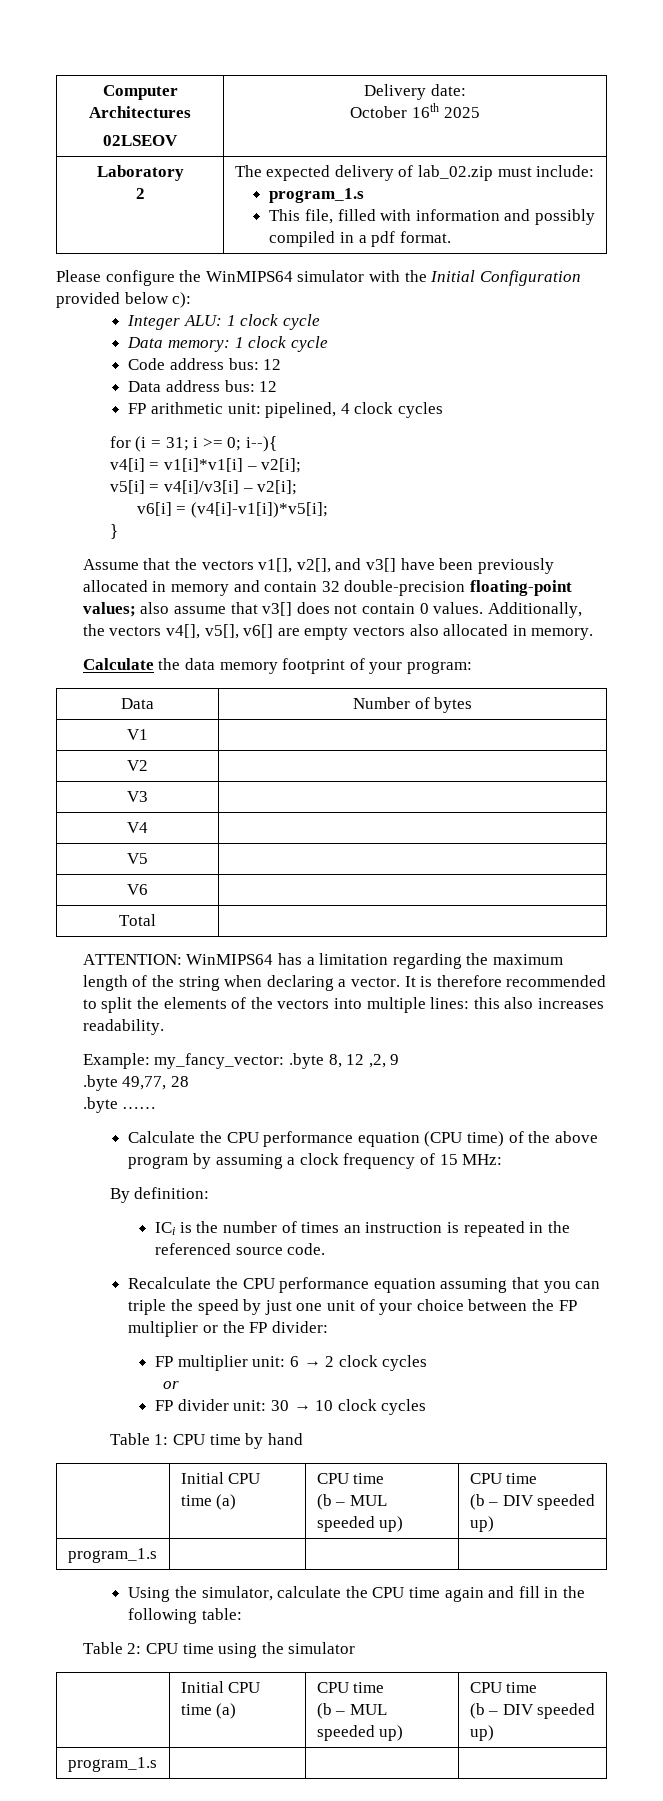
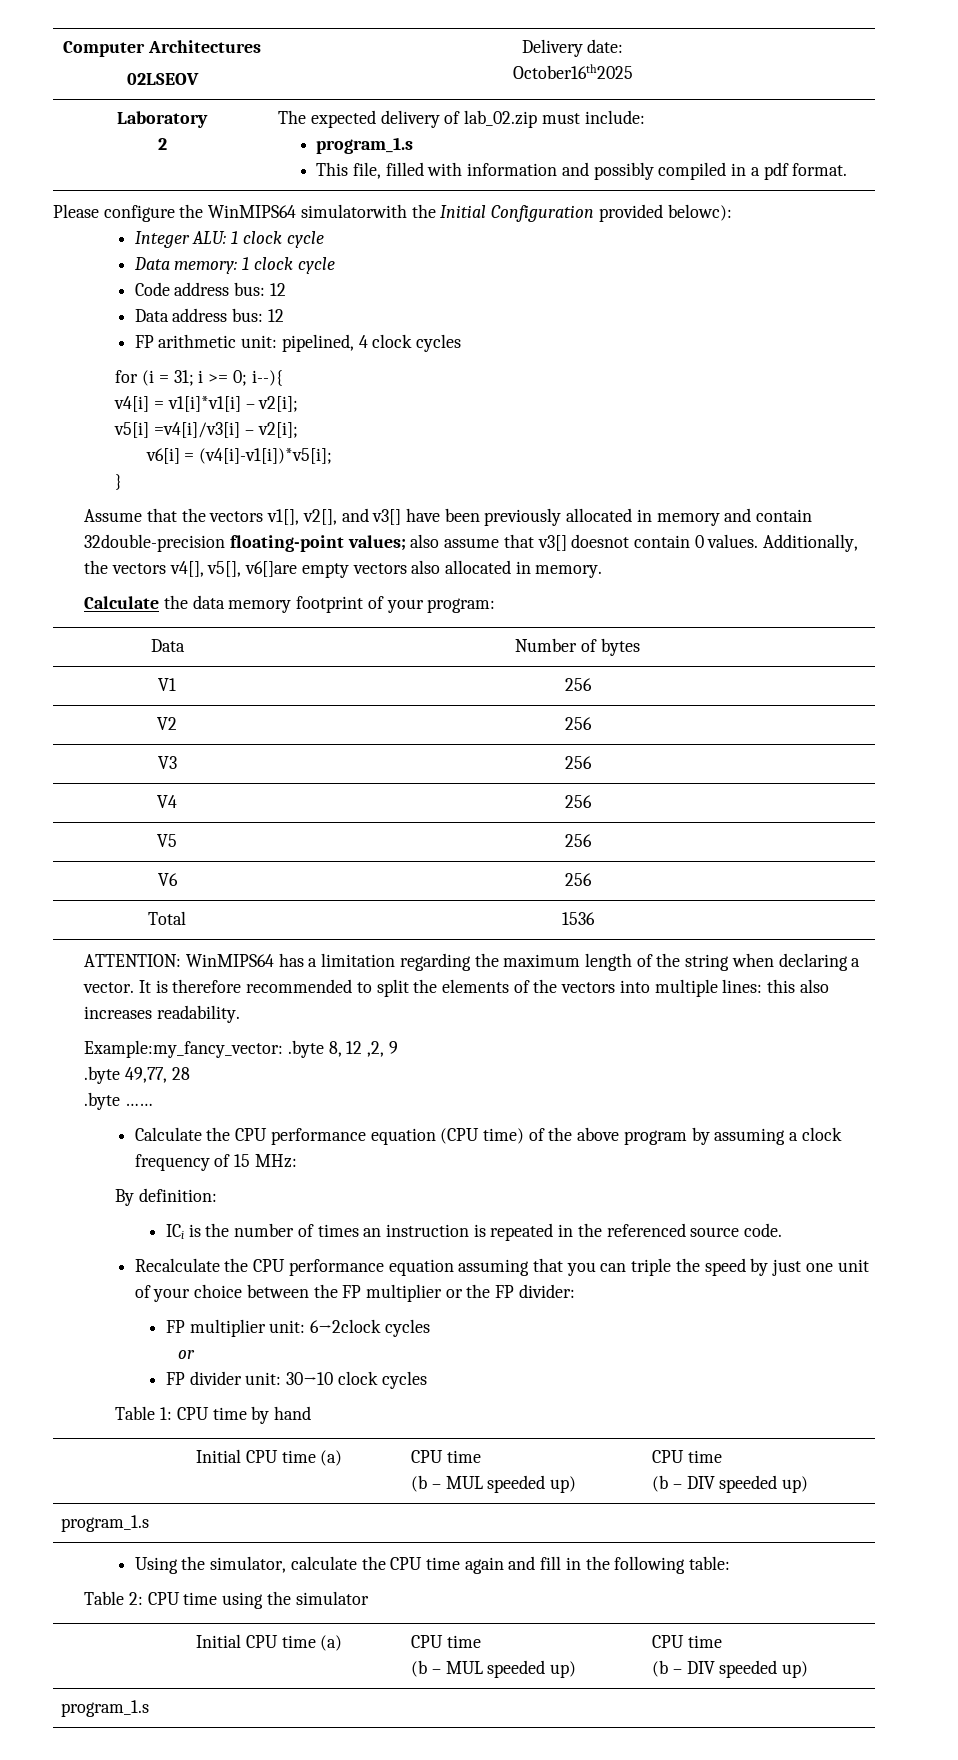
  Computer Architectures
  02LSEOV | Delivery date:
- October 16th 2025
+ October16th2025
- Please configure the WinMIPS64 simulator with the Initial Configuration provided below c):
+ Please configure the WinMIPS64 simulatorwith the Initial Configuration provided belowc):
- v5[i] = v4[i]/v3[i] – v2[i];
+ v5[i] =v4[i]/v3[i] – v2[i];
- Assume that the vectors v1[], v2[], and v3[] have been previously allocated in memory and contain 32 double-precision floating-point values; also assume that v3[] does not contain 0 values.
+ Assume that the vectors v1[], v2[], and v3[] have been previously allocated in memory and contain 32double-precision floating-point values; also assume that v3[] doesnot contain 0 values.
- Additionally, the vectors v4[], v5[], v6[] are empty vectors also allocated in memory.
+ Additionally, the vectors v4[], v5[], v6[]are empty vectors also allocated in memory.
- V1 |
+ V1 | 256
- V2 |
+ V2 | 256
- V3 |
+ V3 | 256
- V4 |
+ V4 | 256
- V5 |
+ V5 | 256
- V6 |
+ V6 | 256
- Total |
+ Total | 1536
- Example: my_fancy_vector: .byte 8, 12 ,2, 9
+ Example:my_fancy_vector: .byte 8, 12 ,2, 9
- FP multiplier unit: 6 → 2 clock cycles
+ FP multiplier unit: 6→2clock cycles
- FP divider unit: 30 → 10 clock cycles
+ FP divider unit: 30→10 clock cycles

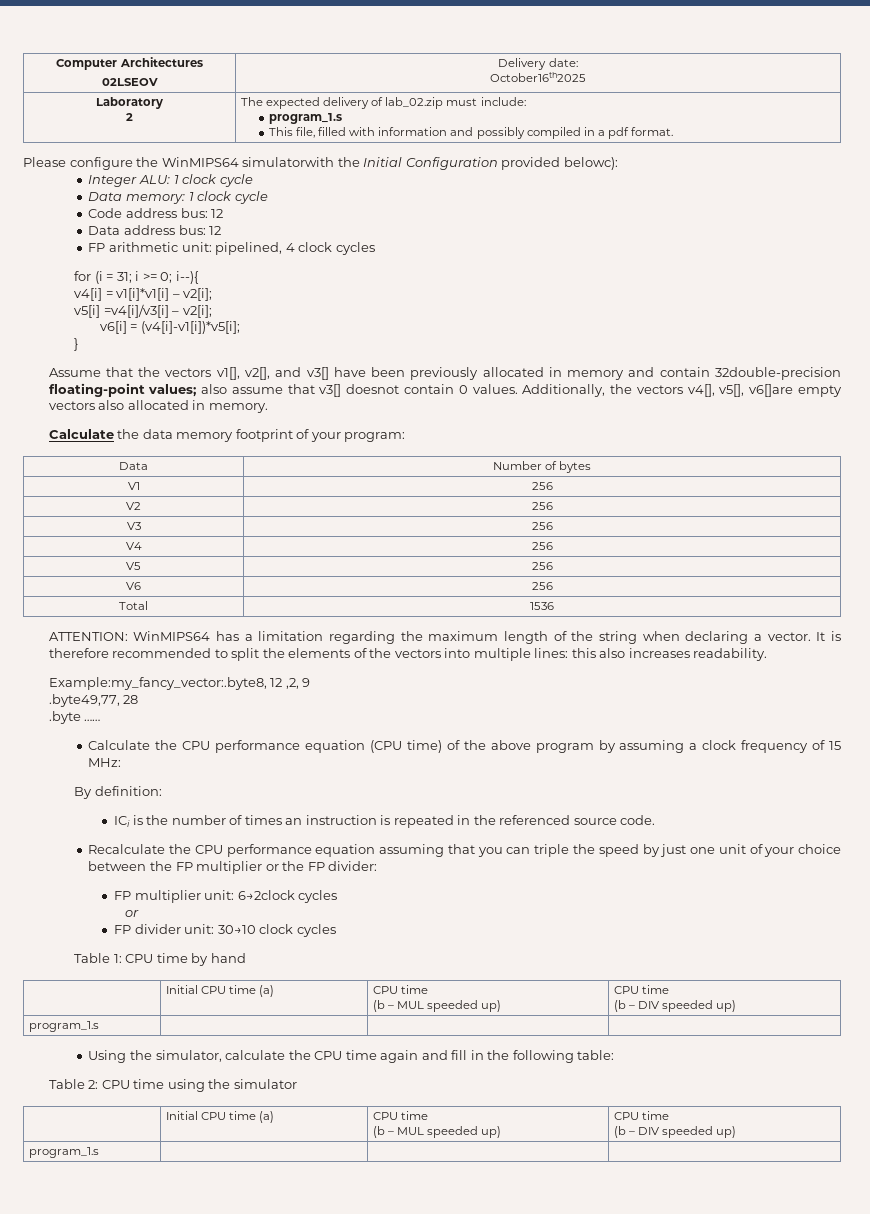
- Example:my_fancy_vector: .byte 8, 12 ,2, 9
+ Example:my_fancy_vector:.byte8, 12 ,2, 9
- .byte 49,77, 28
+ .byte49,77, 28

